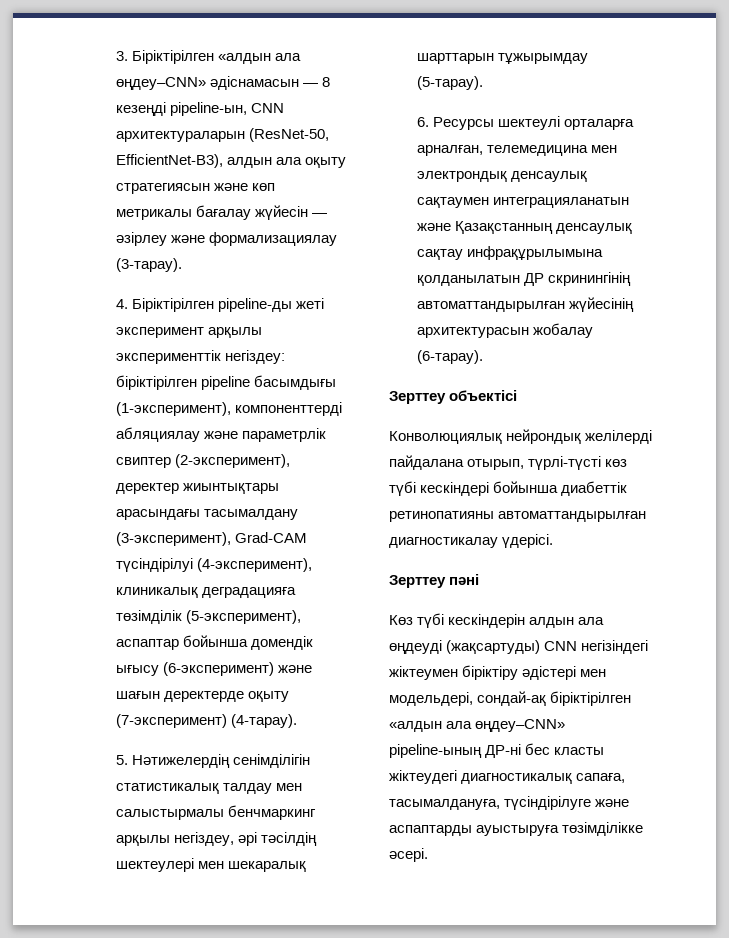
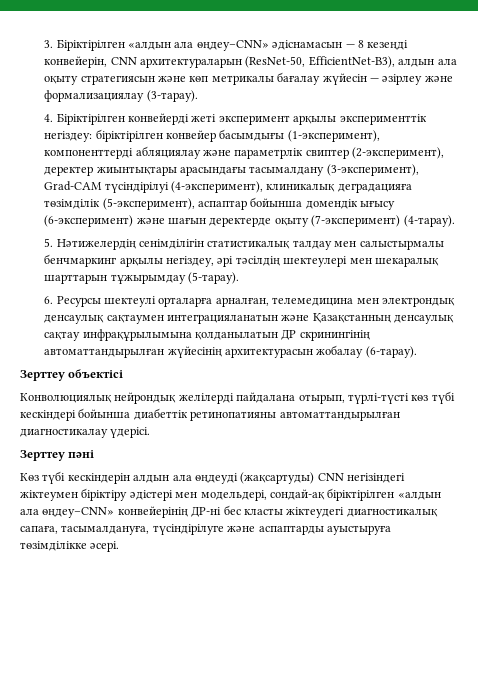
- 3. Біріктірілген «алдын ала өңдеу–CNN» әдіснамасын — 8 кезеңді pipeline-ын, CNN архитектураларын (ResNet-50, EfficientNet-B3), алдын ала оқыту стратегиясын және көп метрикалы бағалау жүйесін — әзірлеу және формализациялау (3-тарау).
+ 3. Біріктірілген «алдын ала өңдеу–CNN» әдіснамасын — 8 кезеңді конвейерін, CNN архитектураларын (ResNet-50, EfficientNet-B3), алдын ала оқыту стратегиясын және көп метрикалы бағалау жүйесін — әзірлеу және формализациялау (3-тарау).
- 4. Біріктірілген pipeline-ды жеті эксперимент арқылы эксперименттік негіздеу: біріктірілген pipeline басымдығы (1-эксперимент), компоненттерді абляциялау және параметрлік свиптер (2-эксперимент), деректер жиынтықтары арасындағы тасымалдану (3-эксперимент), Grad-CAM түсіндірілуі (4-эксперимент), клиникалық деградацияға төзімділік (5-эксперимент), аспаптар бойынша домендік ығысу (6-эксперимент) және шағын деректерде оқыту (7-эксперимент) (4-тарау).
+ 4. Біріктірілген конвейерді жеті эксперимент арқылы эксперименттік негіздеу: біріктірілген конвейер басымдығы (1-эксперимент), компоненттерді абляциялау және параметрлік свиптер (2-эксперимент), деректер жиынтықтары арасындағы тасымалдану (3-эксперимент), Grad-CAM түсіндірілуі (4-эксперимент), клиникалық деградацияға төзімділік (5-эксперимент), аспаптар бойынша домендік ығысу (6-эксперимент) және шағын деректерде оқыту (7-эксперимент) (4-тарау).
- Көз түбі кескіндерін алдын ала өңдеуді (жақсартуды) CNN негізіндегі жіктеумен біріктіру әдістері мен модельдері, сондай-ақ біріктірілген «алдын ала өңдеу–CNN» pipeline-ының ДР-ні бес класты жіктеудегі диагностикалық сапаға, тасымалдануға, түсіндірілуге және аспаптарды ауыстыруға төзімділікке әсері.
+ Көз түбі кескіндерін алдын ала өңдеуді (жақсартуды) CNN негізіндегі жіктеумен біріктіру әдістері мен модельдері, сондай-ақ біріктірілген «алдын ала өңдеу–CNN» конвейерінің ДР-ні бес класты жіктеудегі диагностикалық сапаға, тасымалдануға, түсіндірілуге және аспаптарды ауыстыруға төзімділікке әсері.

